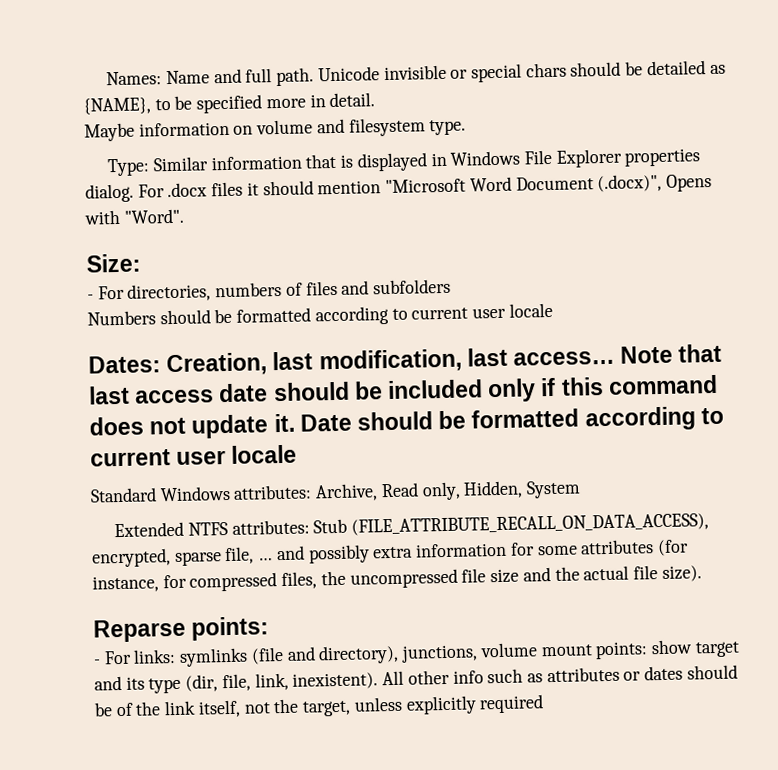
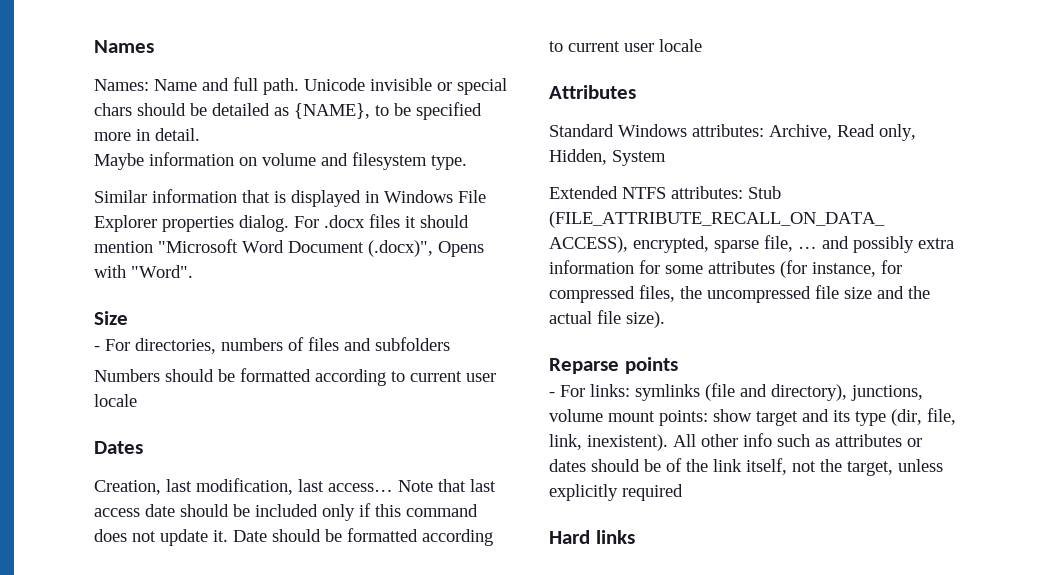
+ Names
- Type: Similar information that is displayed in Windows File Explorer properties dialog.
+ Similar information that is displayed in Windows File Explorer properties dialog.
- Size:
+ Size
- Dates: Creation, last modification, last access…
+ Dates
+ Creation, last modification, last access…
+ Attributes
- Reparse points:
+ Reparse points
+ Hard links

